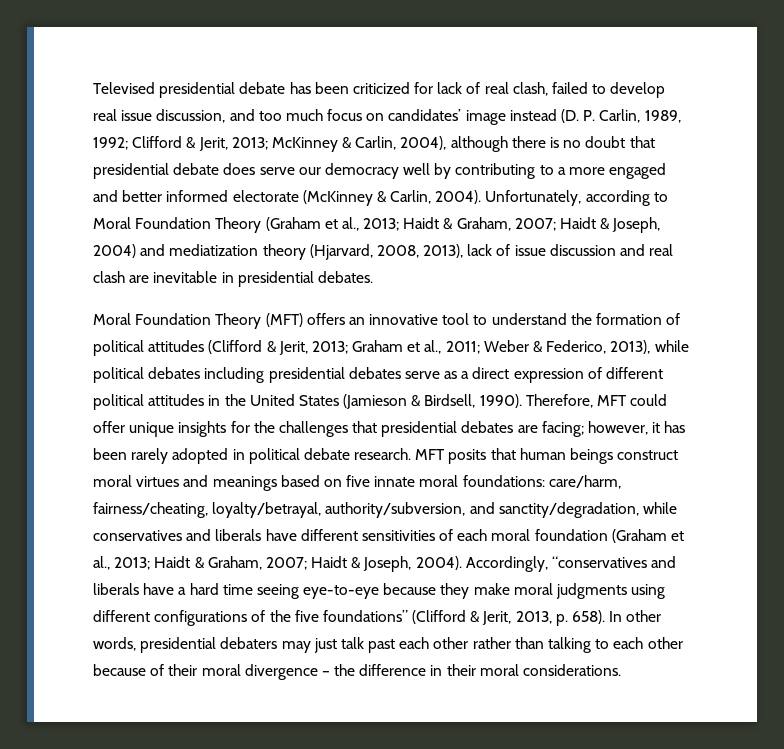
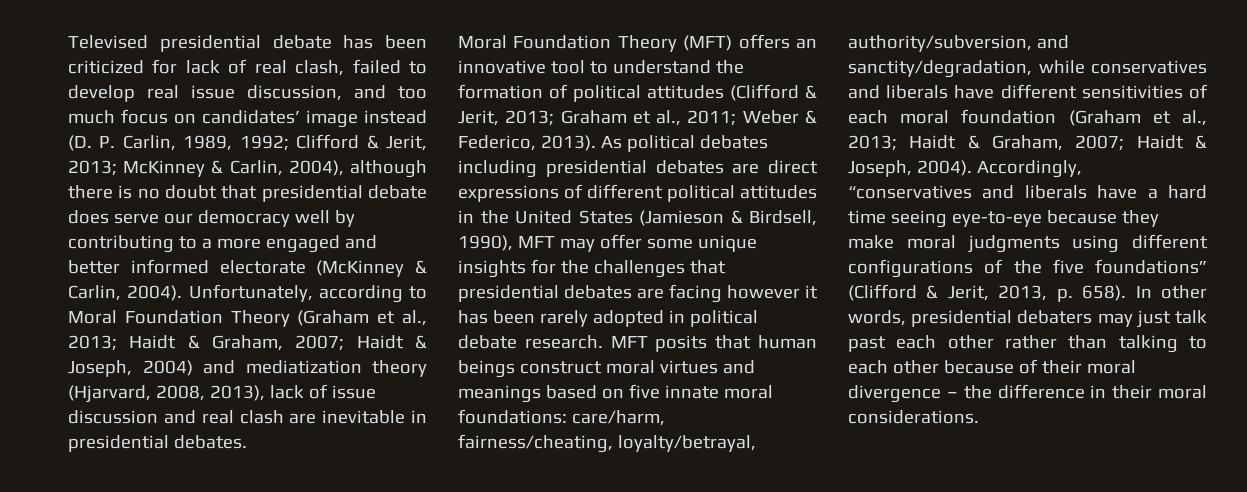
- Moral Foundation Theory (MFT) offers an innovative tool to understand the formation of political attitudes (Clifford & Jerit, 2013; Graham et al., 2011; Weber & Federico, 2013), while political debates including presidential debates serve as a direct expression of different political attitudes in the United States (Jamieson & Birdsell, 1990). Therefore, MFT could offer unique insights for the challenges that presidential debates are facing; however, it has been rarely adopted in political debate research.
+ Moral Foundation Theory (MFT) offers an innovative tool to understand the formation of political attitudes (Clifford & Jerit, 2013; Graham et al., 2011; Weber & Federico, 2013). As political debates including presidential debates are direct expressions of different political attitudes in the United States (Jamieson & Birdsell, 1990), MFT may offer some unique insights for the challenges that presidential debates are facing however it has been rarely adopted in political debate research.

